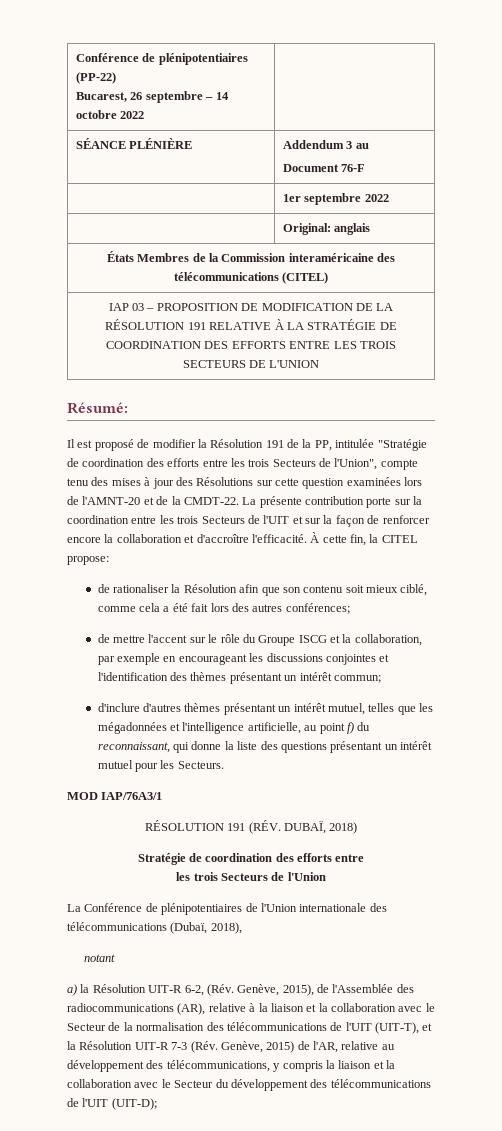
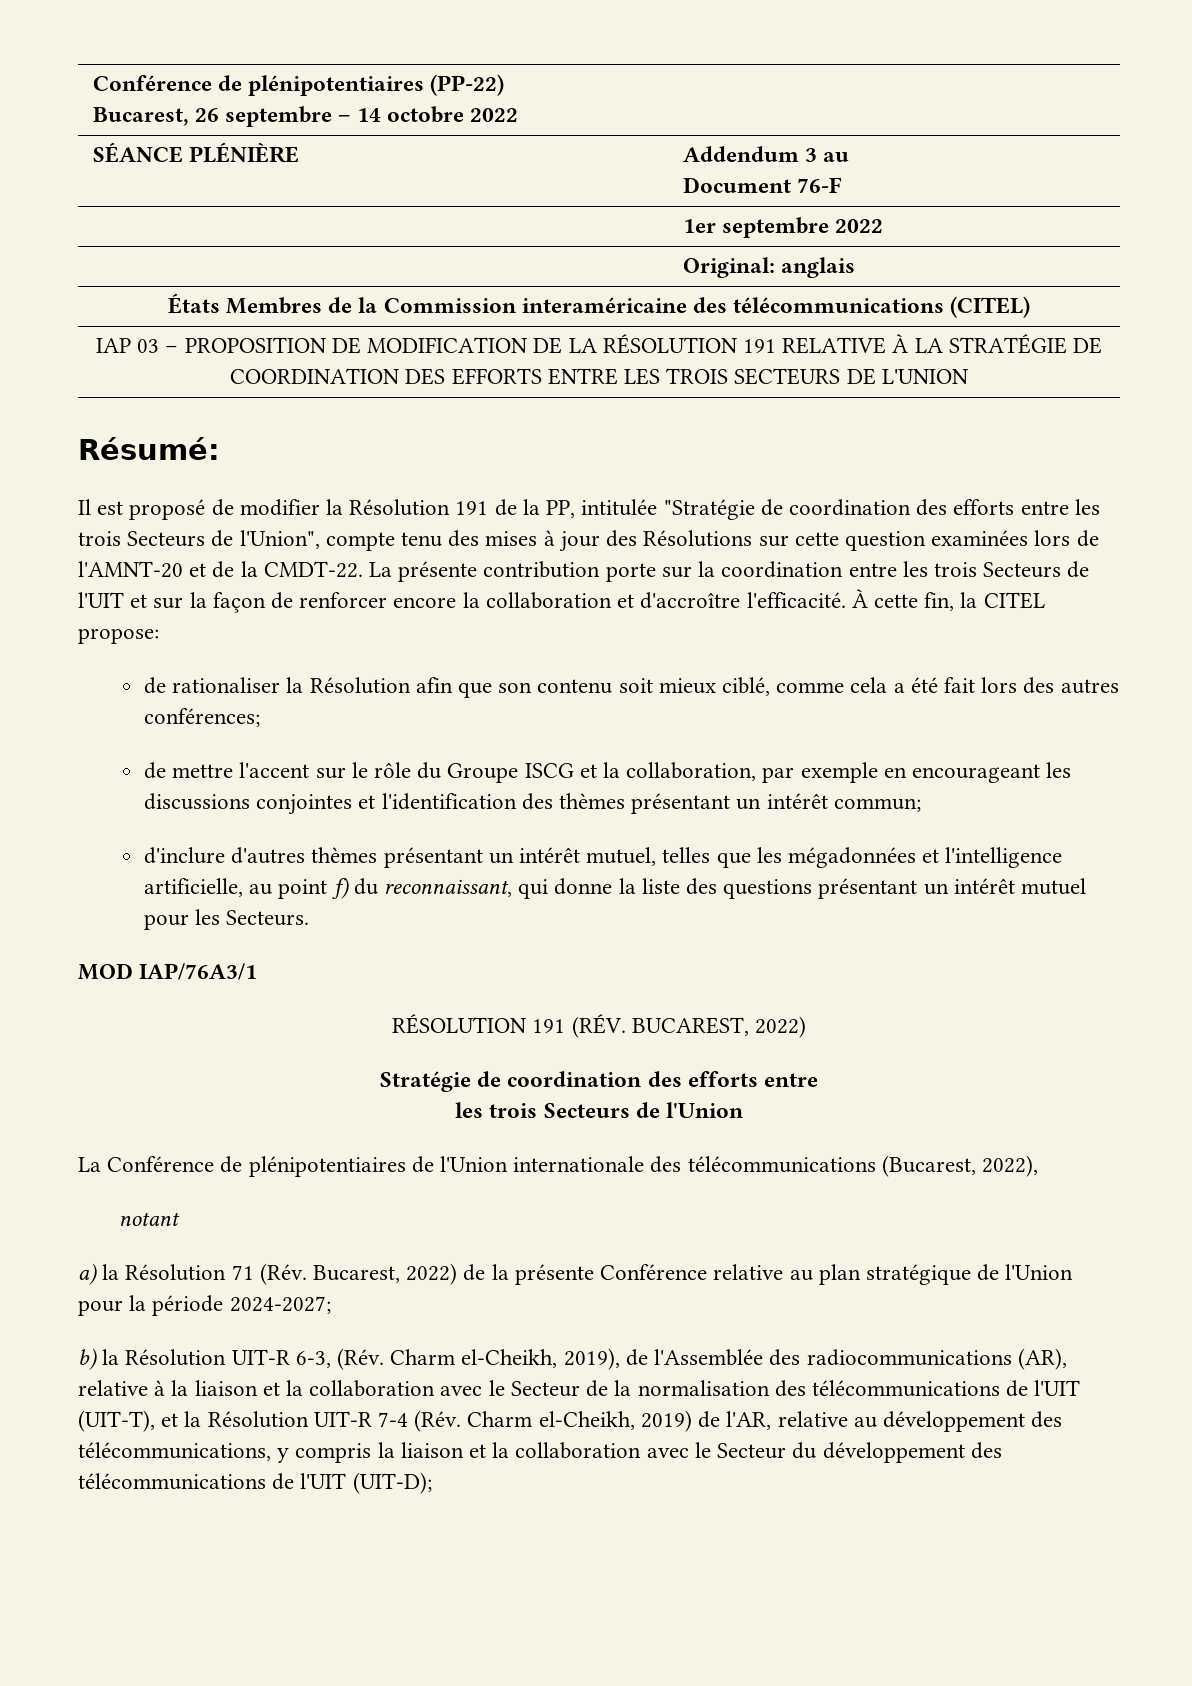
- RÉSOLUTION 191 (RÉV. DUBAÏ, 2018)
+ RÉSOLUTION 191 (RÉV. BUCAREST, 2022)
- La Conférence de plénipotentiaires de l'Union internationale des télécommunications (Dubaï, 2018),
+ La Conférence de plénipotentiaires de l'Union internationale des télécommunications (Bucarest, 2022),
- a) la Résolution UIT-R 6-2, (Rév. Genève, 2015), de l'Assemblée des radiocommunications (AR), relative à la liaison et la collaboration avec le Secteur de la normalisation des télécommunications de l'UIT (UIT-T), et la Résolution UIT-R 7-3 (Rév. Genève, 2015) de l'AR, relative au développement des télécommunications, y compris la liaison et la collaboration avec le Secteur du développement des télécommunications de l'UIT (UIT-D);
+ a) la Résolution 71 (Rév. Bucarest, 2022) de la présente Conférence relative au plan stratégique de l'Union pour la période 2024-2027;
+ b) la Résolution UIT-R 6-3, (Rév. Charm el-Cheikh, 2019), de l'Assemblée des radiocommunications (AR), relative à la liaison et la collaboration avec le Secteur de la normalisation des télécommunications de l'UIT (UIT-T), et la Résolution UIT-R 7-4 (Rév. Charm el-Cheikh, 2019) de l'AR, relative au développement des télécommunications, y compris la liaison et la collaboration avec le Secteur du développement des télécommunications de l'UIT (UIT-D);

